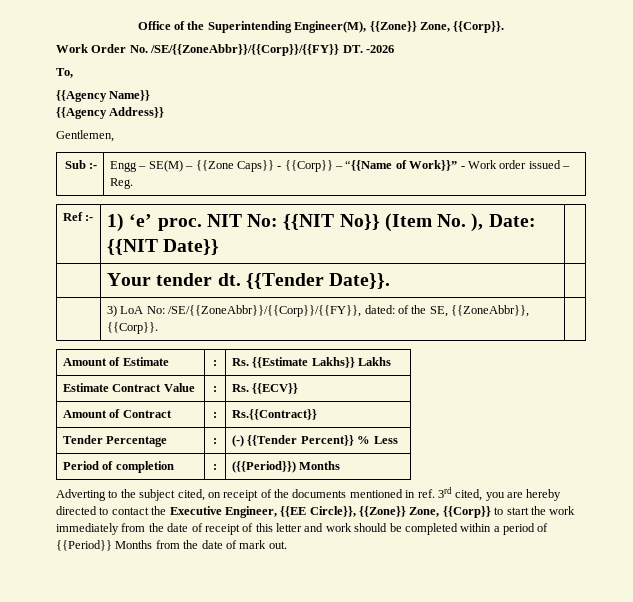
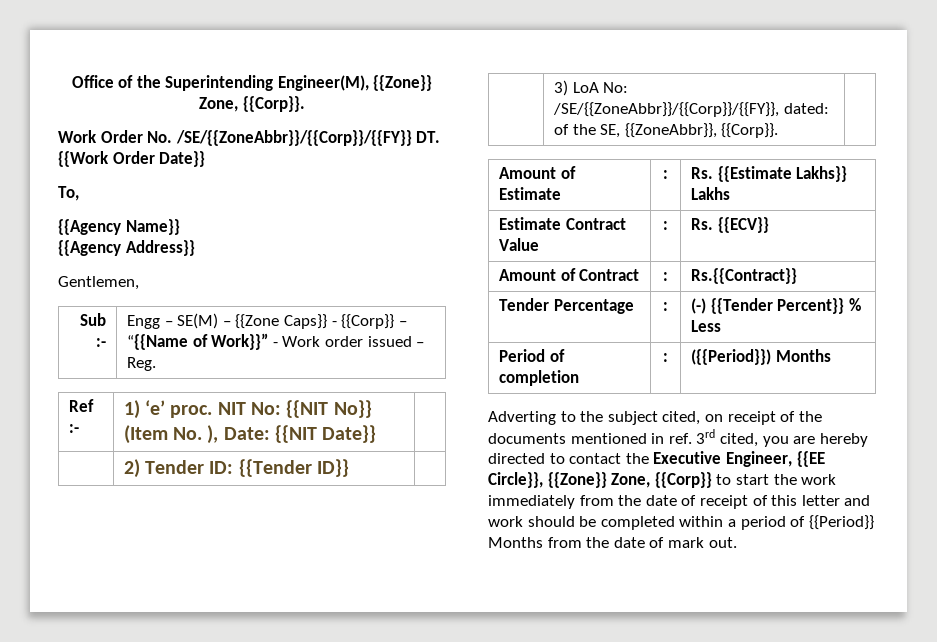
- Work Order No. /SE/{{ZoneAbbr}}/{{Corp}}/{{FY}} DT. -2026
+ Work Order No. /SE/{{ZoneAbbr}}/{{Corp}}/{{FY}} DT. {{Work Order Date}}
- | Your tender dt. {{Tender Date}}. |
+ | 2) Tender ID: {{Tender ID}} |

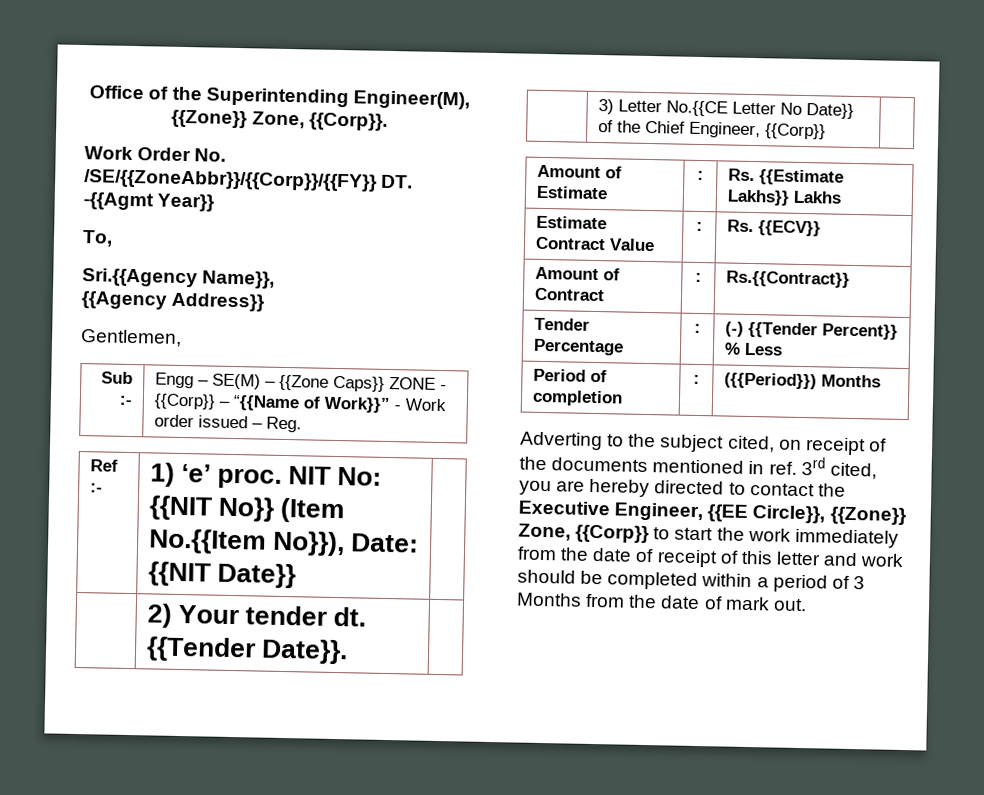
- Work Order No. /SE/{{ZoneAbbr}}/{{Corp}}/{{FY}} DT. {{Work Order Date}}
+ Work Order No. /SE/{{ZoneAbbr}}/{{Corp}}/{{FY}} DT. -{{Agmt Year}}
- {{Agency Name}}
+ Sri.{{Agency Name}},
- Sub :- | Engg – SE(M) – {{Zone Caps}} - {{Corp}} – “{{Name of Work}}” - Work order issued – Reg.
+ Sub :- | Engg – SE(M) – {{Zone Caps}} ZONE - {{Corp}} – “{{Name of Work}}” - Work order issued – Reg.
- Ref :- | 1) ‘e’ proc. NIT No: {{NIT No}} (Item No. ), Date: {{NIT Date}} |
+ Ref :- | 1) ‘e’ proc. NIT No: {{NIT No}} (Item No.{{Item No}}), Date: {{NIT Date}} |
- | 2) Tender ID: {{Tender ID}} |
- | 3) LoA No: /SE/{{ZoneAbbr}}/{{Corp}}/{{FY}}, dated: of the SE, {{ZoneAbbr}}, {{Corp}}. |
+ | 2) Your tender dt. {{Tender Date}}. |
+ | 3) Letter No.{{CE Letter No Date}} of the Chief Engineer, {{Corp}} |
- Adverting to the subject cited, on receipt of the documents mentioned in ref. 3rd cited, you are hereby directed to contact the Executive Engineer, {{EE Circle}}, {{Zone}} Zone, {{Corp}} to start the work immediately from the date of receipt of this letter and work should be completed within a period of {{Period}} Months from the date of mark out.
+ Adverting to the subject cited, on receipt of the documents mentioned in ref. 3rd cited, you are hereby directed to contact the Executive Engineer, {{EE Circle}}, {{Zone}} Zone, {{Corp}} to start the work immediately from the date of receipt of this letter and work should be completed within a period of 3 Months from the date of mark out.

